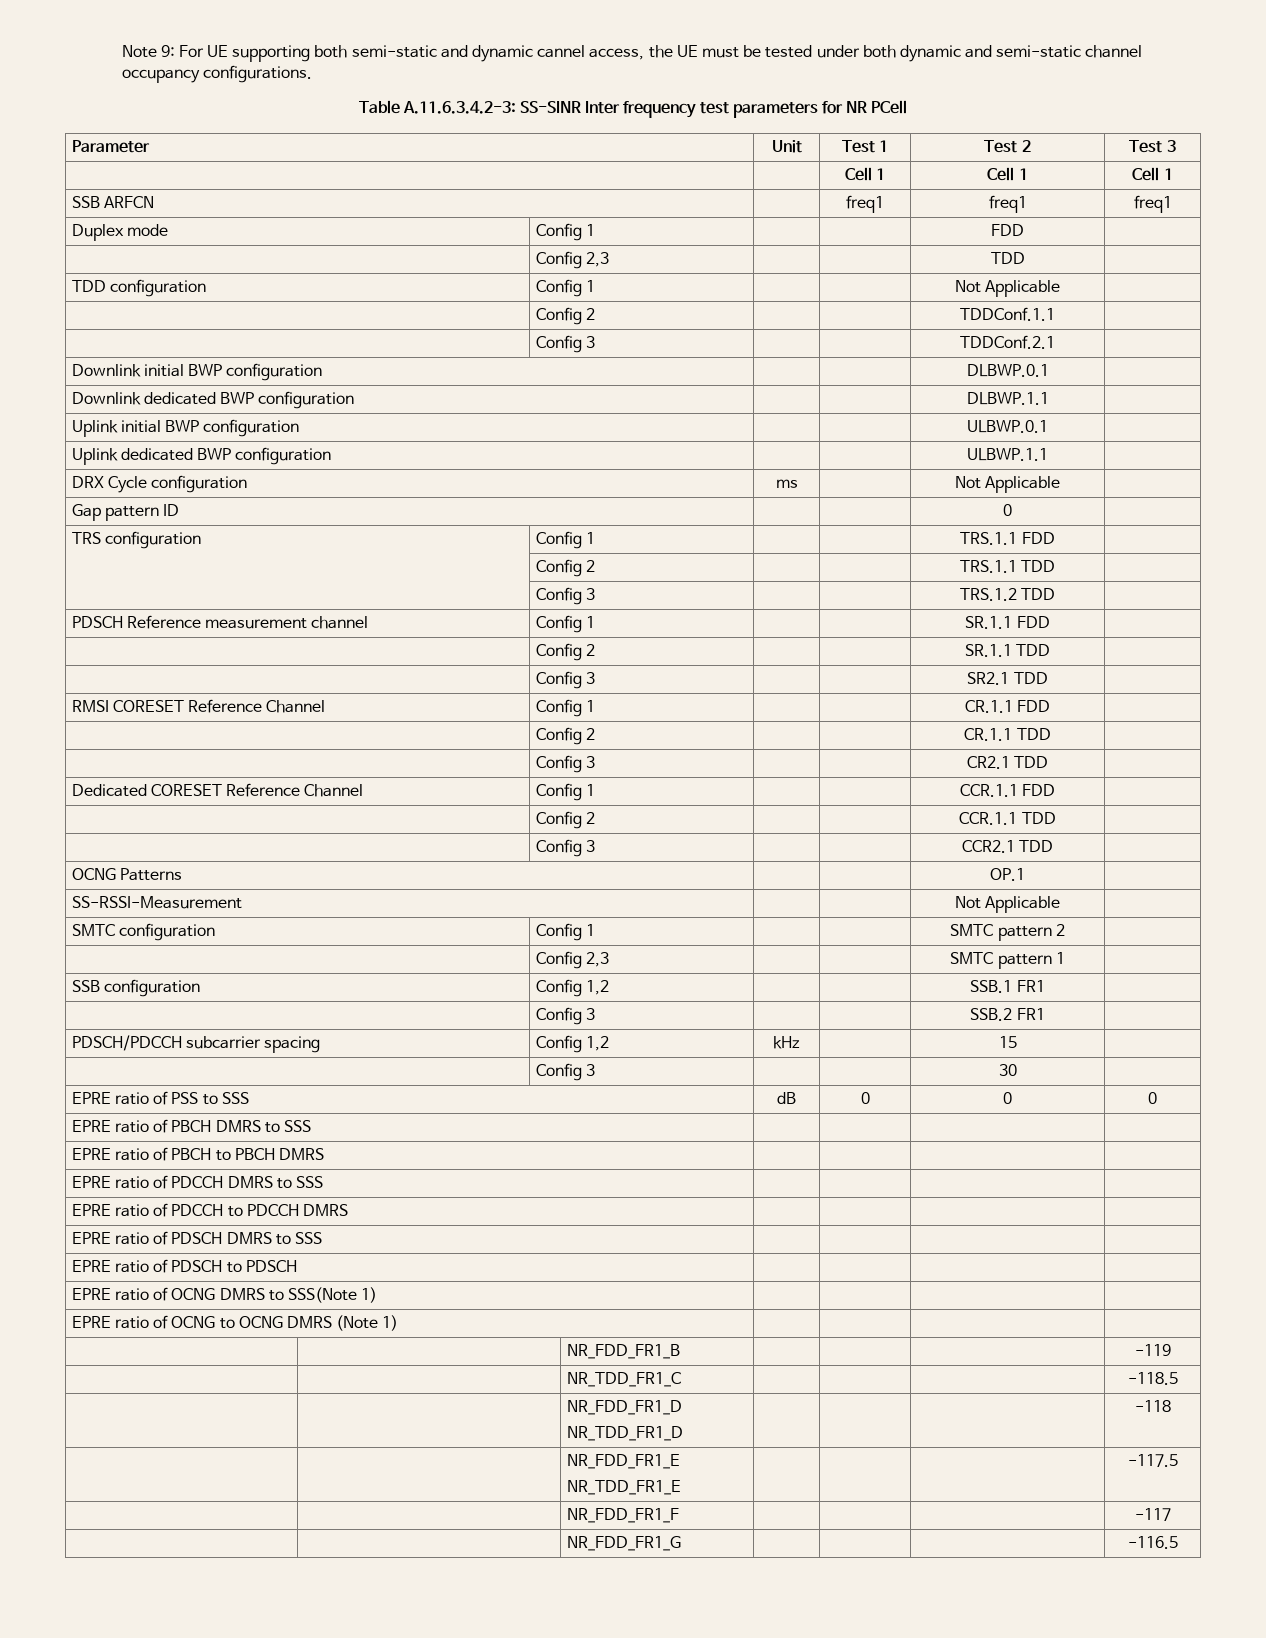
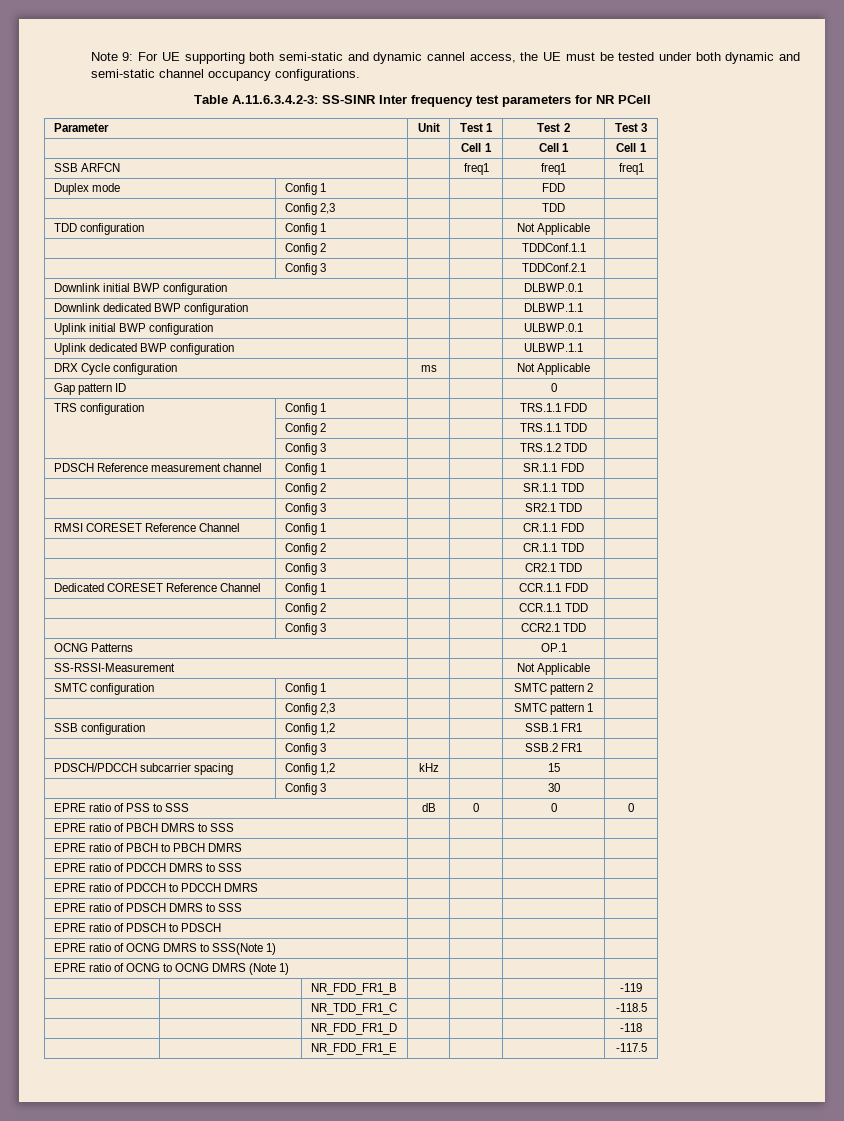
- | | NR_FDD_FR1_D
- NR_TDD_FR1_D | | | | -118
+ | | NR_FDD_FR1_D | | | | -118
- | | NR_FDD_FR1_E
- NR_TDD_FR1_E | | | | -117.5
+ | | NR_FDD_FR1_E | | | | -117.5
- | | NR_FDD_FR1_F | | | | -117
- | | NR_FDD_FR1_G | | | | -116.5

